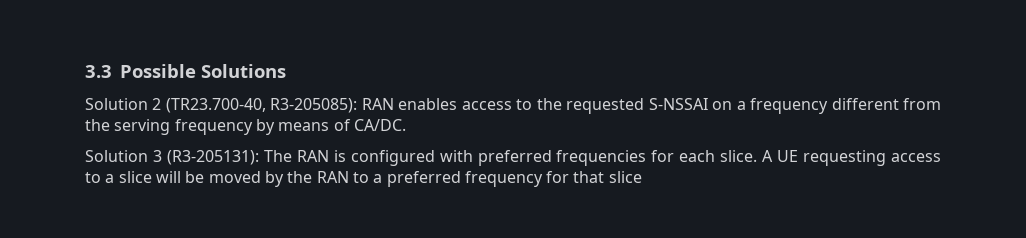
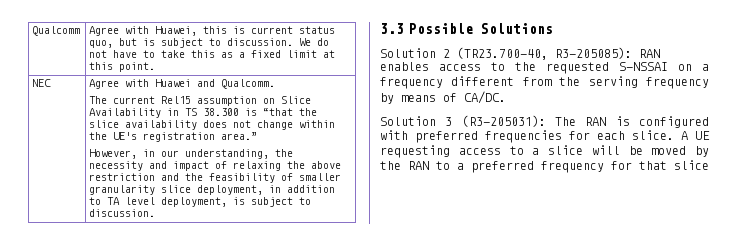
+ Qualcomm | Agree with Huawei, this is current status quo, but is subject to discussion. We do not have to take this as a fixed limit at this point.
+ NEC | Agree with Huawei and Qualcomm.
+ The current Rel15 assumption on Slice Availability in TS 38.300 is “that the slice availability does not change within the UE's registration area.”
+ However, in our understanding, the necessity and impact of relaxing the above restriction and the feasibility of smaller granularity slice deployment, in addition to TA level deployment, is subject to discussion.
- Solution 3 (R3-205131): The RAN is configured with preferred frequencies for each slice.
+ Solution 3 (R3-205031): The RAN is configured with preferred frequencies for each slice.

